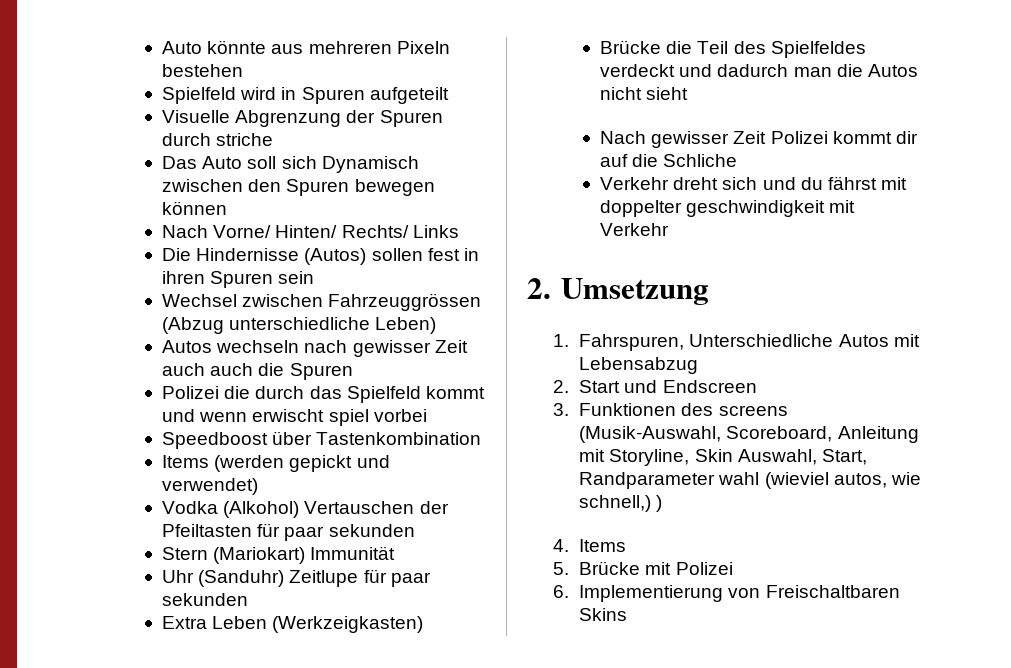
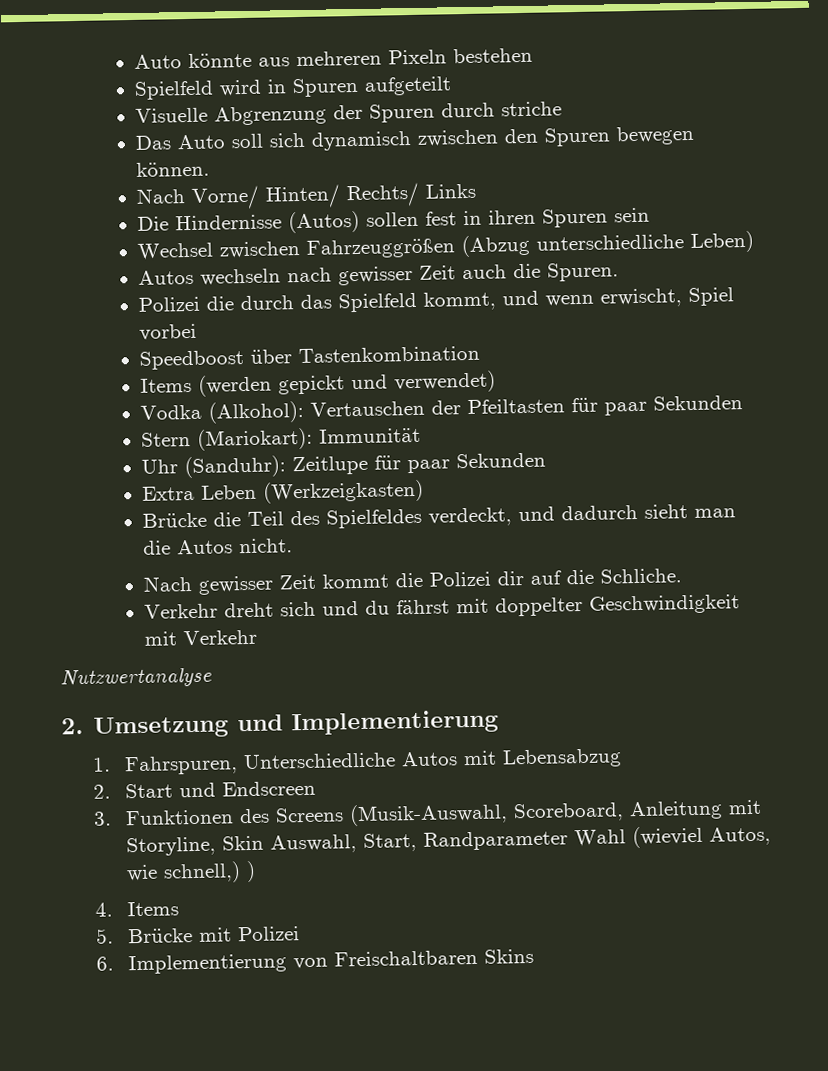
- Das Auto soll sich Dynamisch zwischen den Spuren bewegen können
+ Das Auto soll sich dynamisch zwischen den Spuren bewegen können.
- Wechsel zwischen Fahrzeuggrössen (Abzug unterschiedliche Leben)
+ Wechsel zwischen Fahrzeuggrößen (Abzug unterschiedliche Leben)
- Autos wechseln nach gewisser Zeit auch auch die Spuren
+ Autos wechseln nach gewisser Zeit auch die Spuren.
- Polizei die durch das Spielfeld kommt und wenn erwischt spiel vorbei
+ Polizei die durch das Spielfeld kommt, und wenn erwischt, Spiel vorbei
- Vodka (Alkohol) Vertauschen der Pfeiltasten für paar sekunden
+ Vodka (Alkohol): Vertauschen der Pfeiltasten für paar Sekunden
- Stern (Mariokart) Immunität
+ Stern (Mariokart): Immunität
- Uhr (Sanduhr) Zeitlupe für paar sekunden
+ Uhr (Sanduhr): Zeitlupe für paar Sekunden
- Brücke die Teil des Spielfeldes verdeckt und dadurch man die Autos nicht sieht
+ Brücke die Teil des Spielfeldes verdeckt, und dadurch sieht man die Autos nicht.
- Nach gewisser Zeit Polizei kommt dir auf die Schliche
+ Nach gewisser Zeit kommt die Polizei dir auf die Schliche.
- Verkehr dreht sich und du fährst mit doppelter geschwindigkeit mit Verkehr
+ Verkehr dreht sich und du fährst mit doppelter Geschwindigkeit mit Verkehr
+ Nutzwertanalyse
- 2. Umsetzung
+ 2. Umsetzung und Implementierung
- 3. Funktionen des screens (Musik-Auswahl, Scoreboard, Anleitung mit Storyline, Skin Auswahl, Start, Randparameter wahl (wieviel autos, wie schnell,) )
+ 3. Funktionen des Screens (Musik-Auswahl, Scoreboard, Anleitung mit Storyline, Skin Auswahl, Start, Randparameter Wahl (wieviel Autos, wie schnell,) )

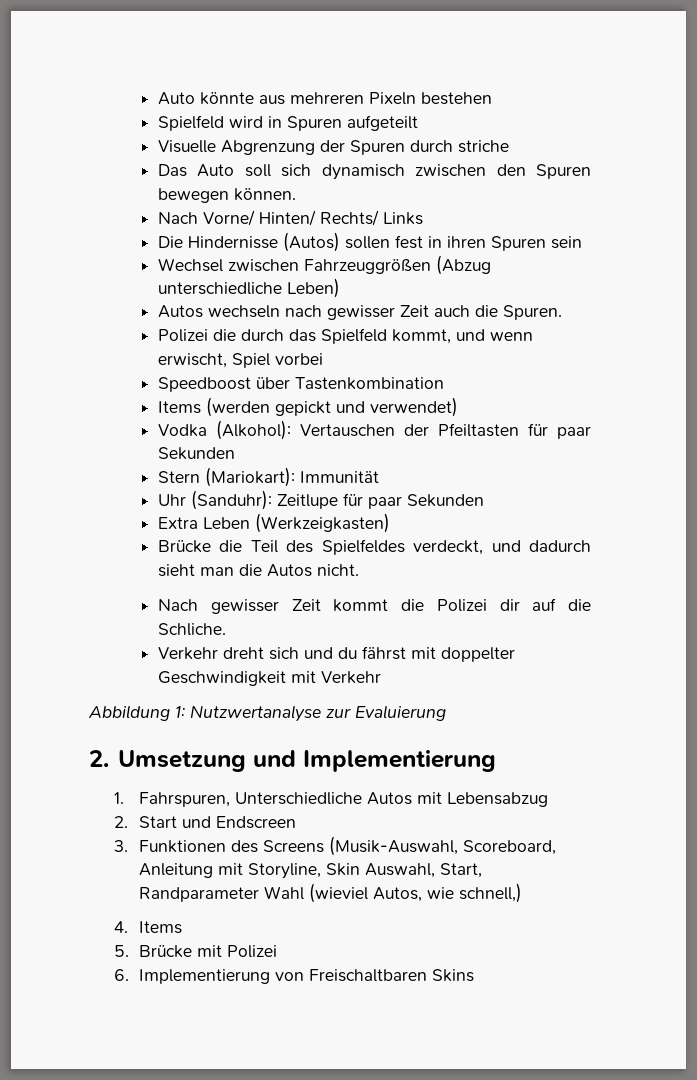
- Nutzwertanalyse
+ Abbildung 1: Nutzwertanalyse zur Evaluierung
- 3. Funktionen des Screens (Musik-Auswahl, Scoreboard, Anleitung mit Storyline, Skin Auswahl, Start, Randparameter Wahl (wieviel Autos, wie schnell,) )
+ 3. Funktionen des Screens (Musik-Auswahl, Scoreboard, Anleitung mit Storyline, Skin Auswahl, Start, Randparameter Wahl (wieviel Autos, wie schnell,)

